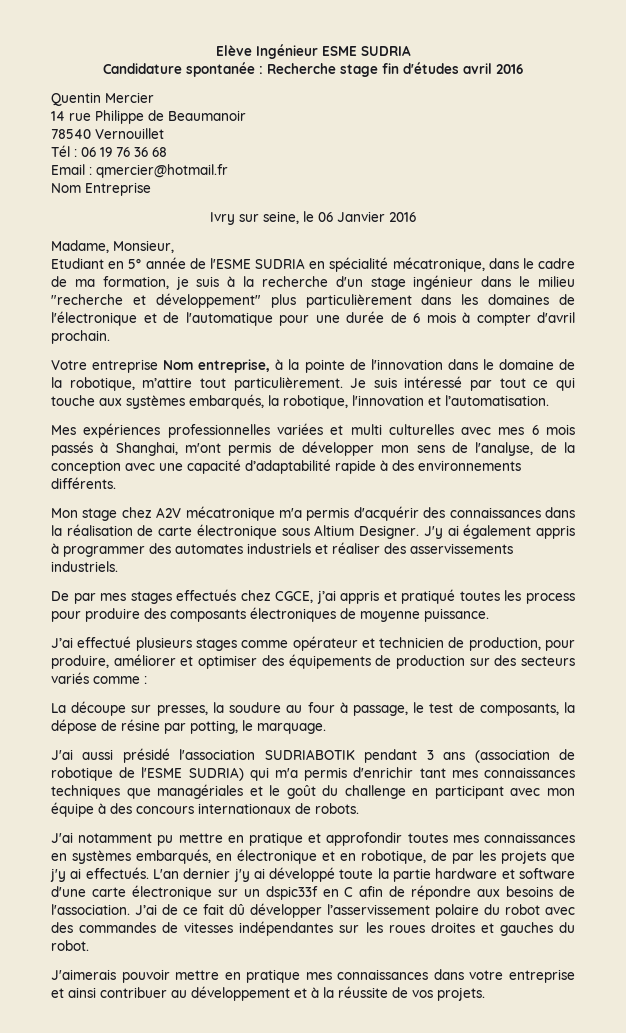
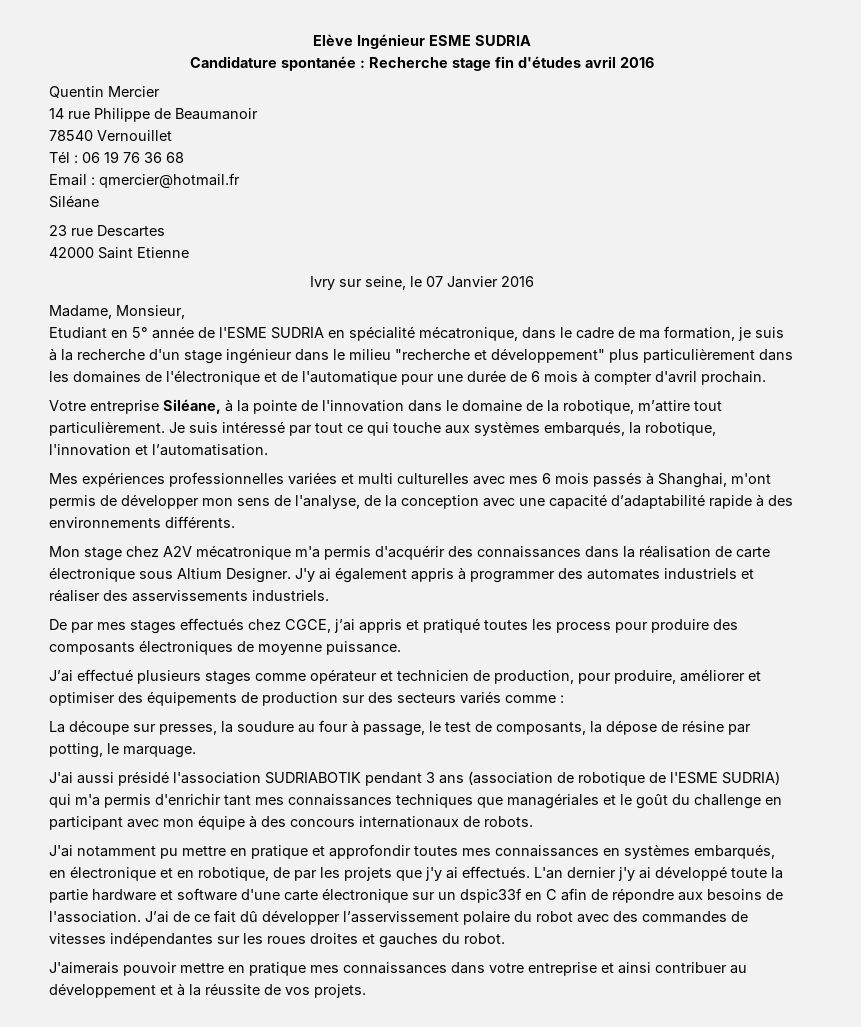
- Nom Entreprise
+ Siléane
+ 23 rue Descartes
+ 42000 Saint Etienne
- Ivry sur seine, le 06 Janvier 2016
+ Ivry sur seine, le 07 Janvier 2016
- Votre entreprise Nom entreprise, à la pointe de l'innovation dans le domaine de la robotique, m’attire tout particulièrement.
+ Votre entreprise Siléane, à la pointe de l'innovation dans le domaine de la robotique, m’attire tout particulièrement.

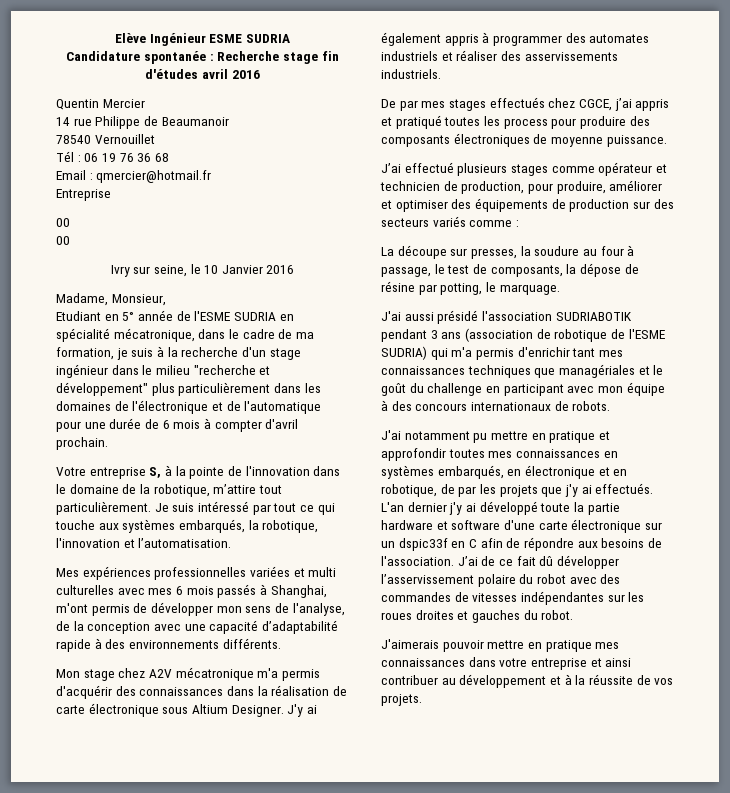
- Siléane
- 23 rue Descartes
- 42000 Saint Etienne
+ Entreprise
+ 00
+ 00
- Ivry sur seine, le 07 Janvier 2016
+ Ivry sur seine, le 10 Janvier 2016
- Votre entreprise Siléane, à la pointe de l'innovation dans le domaine de la robotique, m’attire tout particulièrement.
+ Votre entreprise S, à la pointe de l'innovation dans le domaine de la robotique, m’attire tout particulièrement.

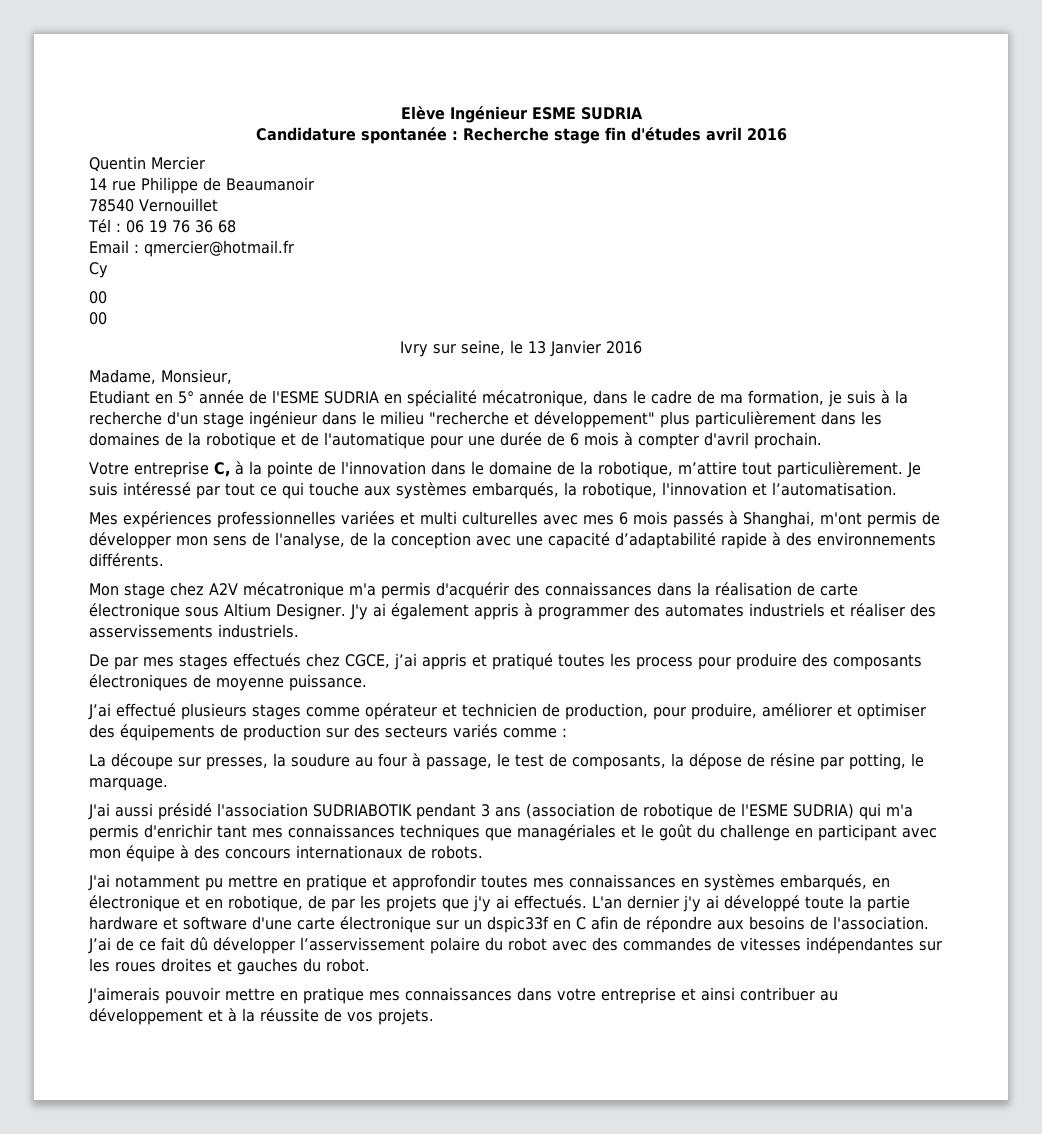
- Entreprise
+ Cy
- Ivry sur seine, le 10 Janvier 2016
+ Ivry sur seine, le 13 Janvier 2016
- Etudiant en 5° année de l'ESME SUDRIA en spécialité mécatronique, dans le cadre de ma formation, je suis à la recherche d'un stage ingénieur dans le milieu "recherche et développement" plus particulièrement dans les domaines de l'électronique et de l'automatique pour une durée de 6 mois à compter d'avril prochain.
+ Etudiant en 5° année de l'ESME SUDRIA en spécialité mécatronique, dans le cadre de ma formation, je suis à la recherche d'un stage ingénieur dans le milieu "recherche et développement" plus particulièrement dans les domaines de la robotique et de l'automatique pour une durée de 6 mois à compter d'avril prochain.
- Votre entreprise S, à la pointe de l'innovation dans le domaine de la robotique, m’attire tout particulièrement.
+ Votre entreprise C, à la pointe de l'innovation dans le domaine de la robotique, m’attire tout particulièrement.

